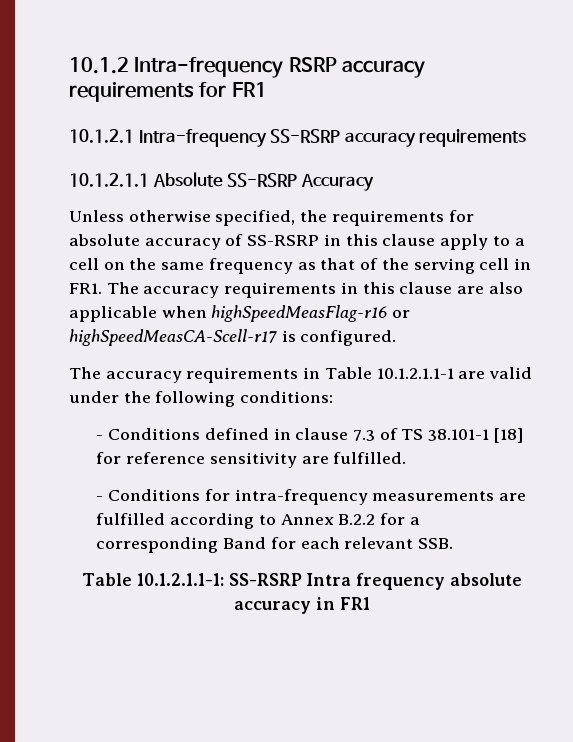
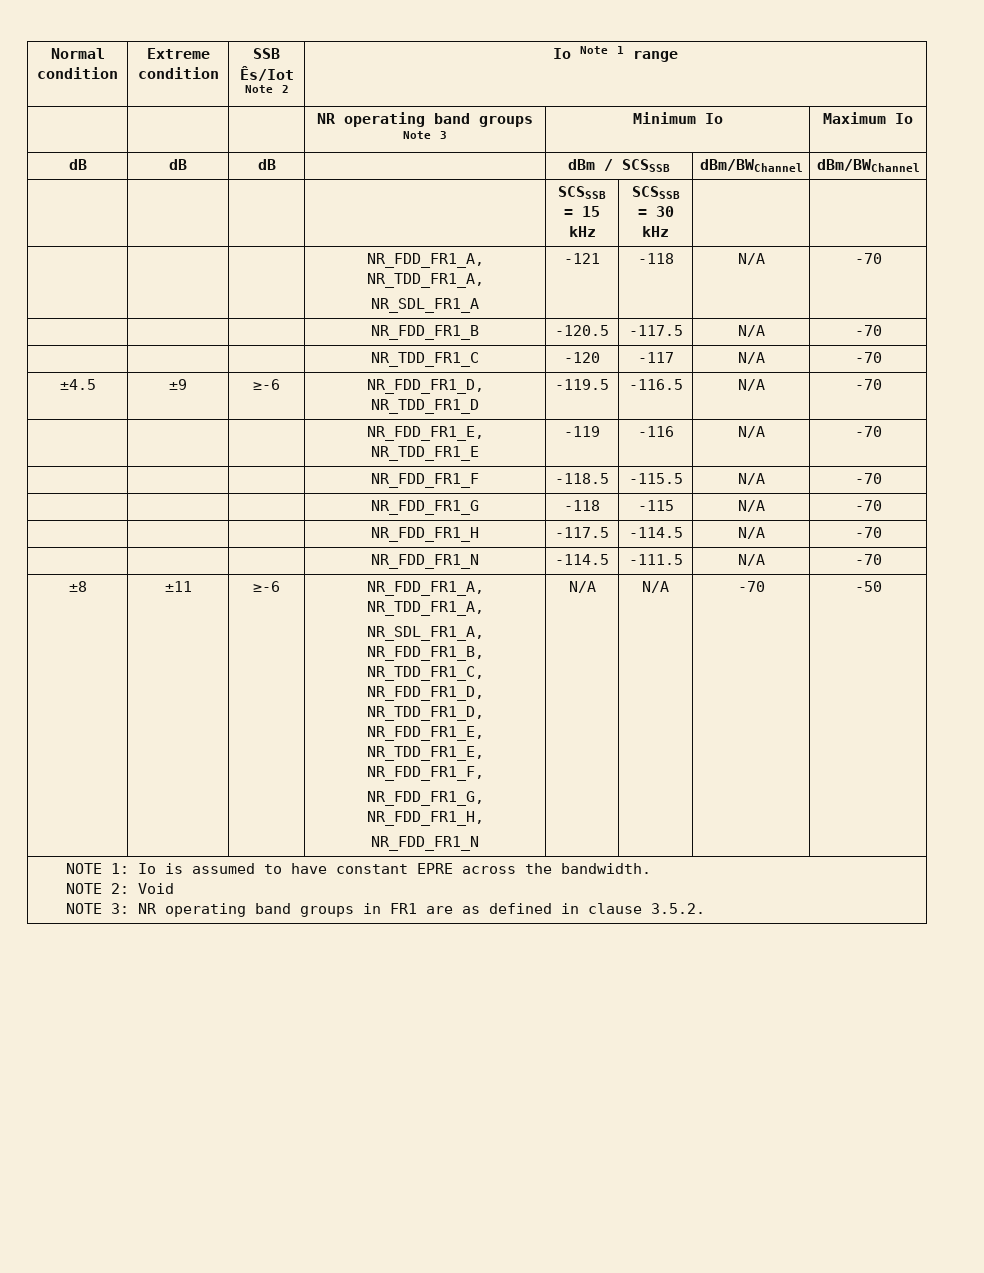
- 10.1.2 Intra-frequency RSRP accuracy requirements for FR1
- 10.1.2.1 Intra-frequency SS-RSRP accuracy requirements
- 10.1.2.1.1 Absolute SS-RSRP Accuracy
- Unless otherwise specified, the requirements for absolute accuracy of SS-RSRP in this clause apply to a cell on the same frequency as that of the serving cell in FR1. The accuracy requirements in this clause are also applicable when highSpeedMeasFlag-r16 or highSpeedMeasCA-Scell-r17 is configured.
- The accuracy requirements in Table 10.1.2.1.1-1 are valid under the following conditions:
- - Conditions defined in clause 7.3 of TS 38.101-1 [18] for reference sensitivity are fulfilled.
- - Conditions for intra-frequency measurements are fulfilled according to Annex B.2.2 for a corresponding Band for each relevant SSB.
- Table 10.1.2.1.1-1: SS-RSRP Intra frequency absolute accuracy in FR1
+ Normal condition | Extreme condition | SSB Ês/Iot Note 2 | Io Note 1 range
+ | | | NR operating band groups Note 3 | Minimum Io | Maximum Io
+ dB | dB | dB | | dBm / SCSSSB | dBm/BWChannel | dBm/BWChannel
+ | | | | SCSSSB = 15 kHz | SCSSSB = 30 kHz | |
+ | | | NR_FDD_FR1_A, NR_TDD_FR1_A,
+ NR_SDL_FR1_A | -121 | -118 | N/A | -70
+ | | | NR_FDD_FR1_B | -120.5 | -117.5 | N/A | -70
+ | | | NR_TDD_FR1_C | -120 | -117 | N/A | -70
+ ±4.5 | ±9 | ≥-6 | NR_FDD_FR1_D, NR_TDD_FR1_D | -119.5 | -116.5 | N/A | -70
+ | | | NR_FDD_FR1_E, NR_TDD_FR1_E | -119 | -116 | N/A | -70
+ | | | NR_FDD_FR1_F | -118.5 | -115.5 | N/A | -70
+ | | | NR_FDD_FR1_G | -118 | -115 | N/A | -70
+ | | | NR_FDD_FR1_H | -117.5 | -114.5 | N/A | -70
+ | | | NR_FDD_FR1_N | -114.5 | -111.5 | N/A | -70
+ ±8 | ±11 | ≥-6 | NR_FDD_FR1_A, NR_TDD_FR1_A,
+ NR_SDL_FR1_A, NR_FDD_FR1_B, NR_TDD_FR1_C, NR_FDD_FR1_D, NR_TDD_FR1_D, NR_FDD_FR1_E, NR_TDD_FR1_E, NR_FDD_FR1_F,
+ NR_FDD_FR1_G, NR_FDD_FR1_H,
+ NR_FDD_FR1_N | N/A | N/A | -70 | -50
+ NOTE 1: Io is assumed to have constant EPRE across the bandwidth.
+ NOTE 2: Void
+ NOTE 3: NR operating band groups in FR1 are as defined in clause 3.5.2.

